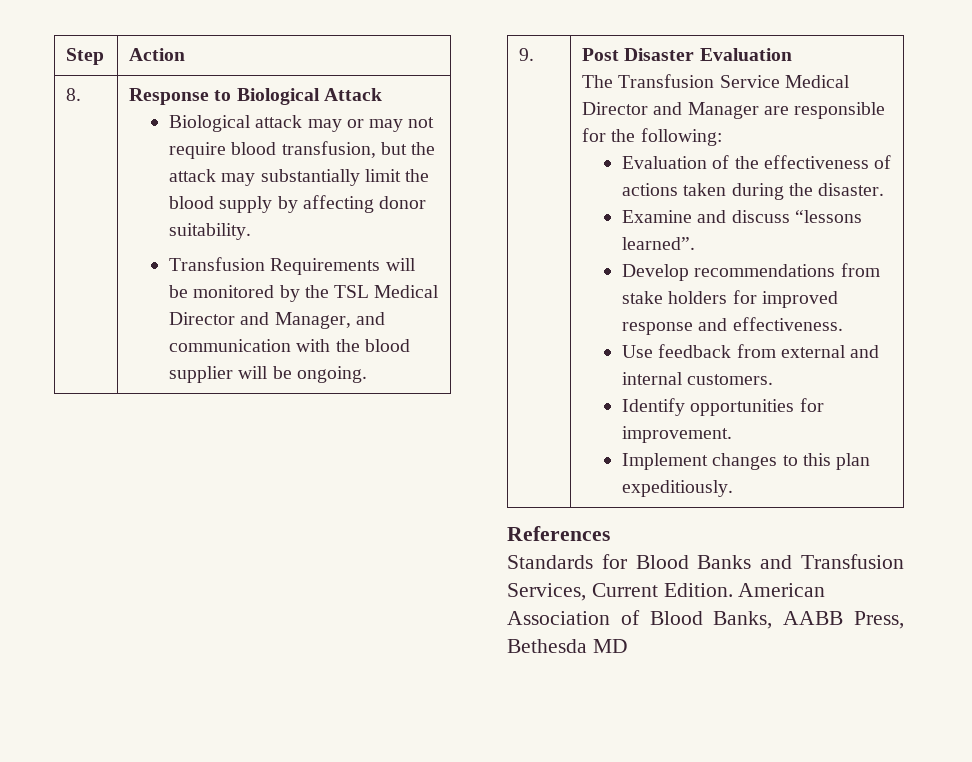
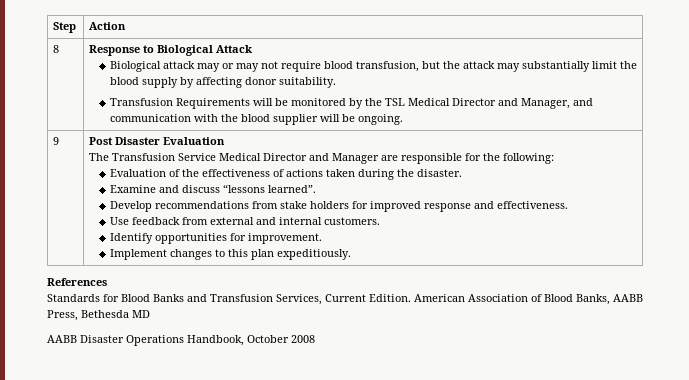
- 8.
+ 8
- 9.
+ 9
+ AABB Disaster Operations Handbook, October 2008

